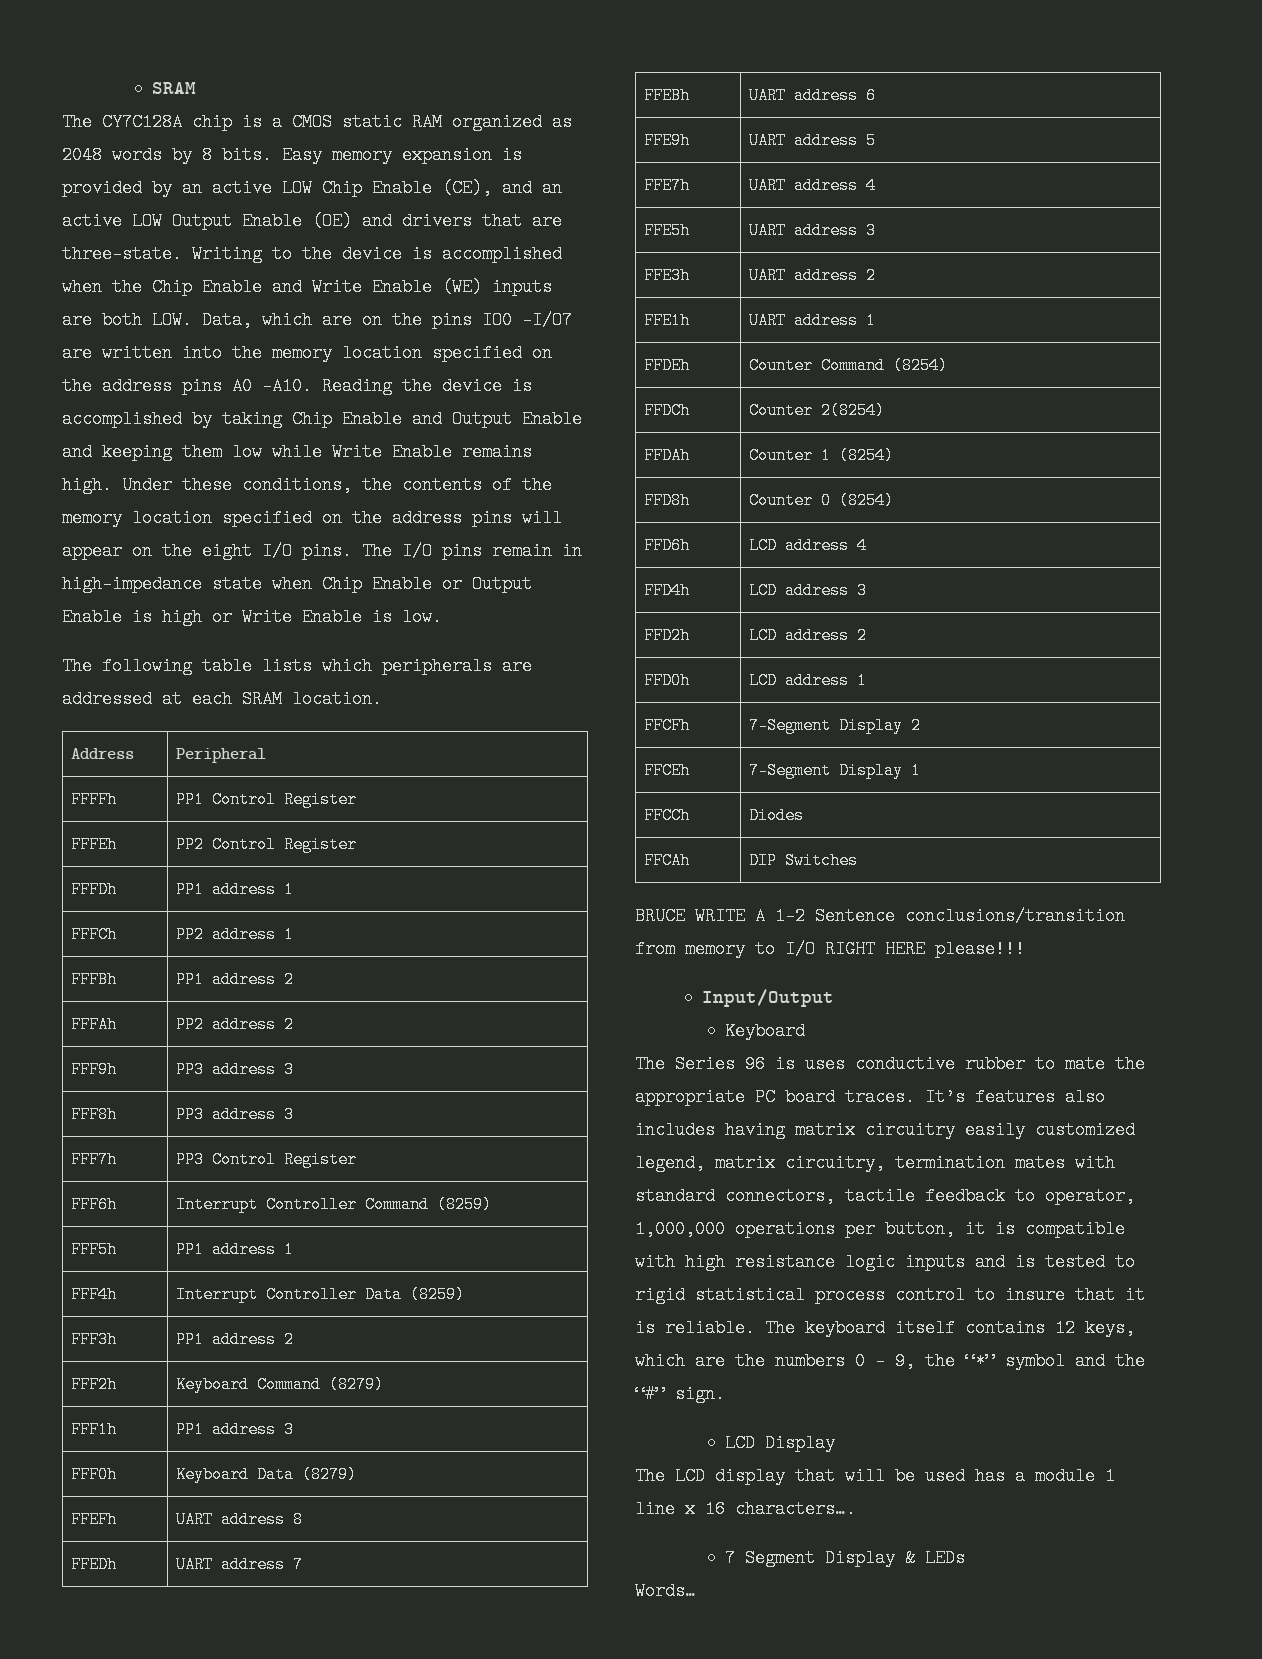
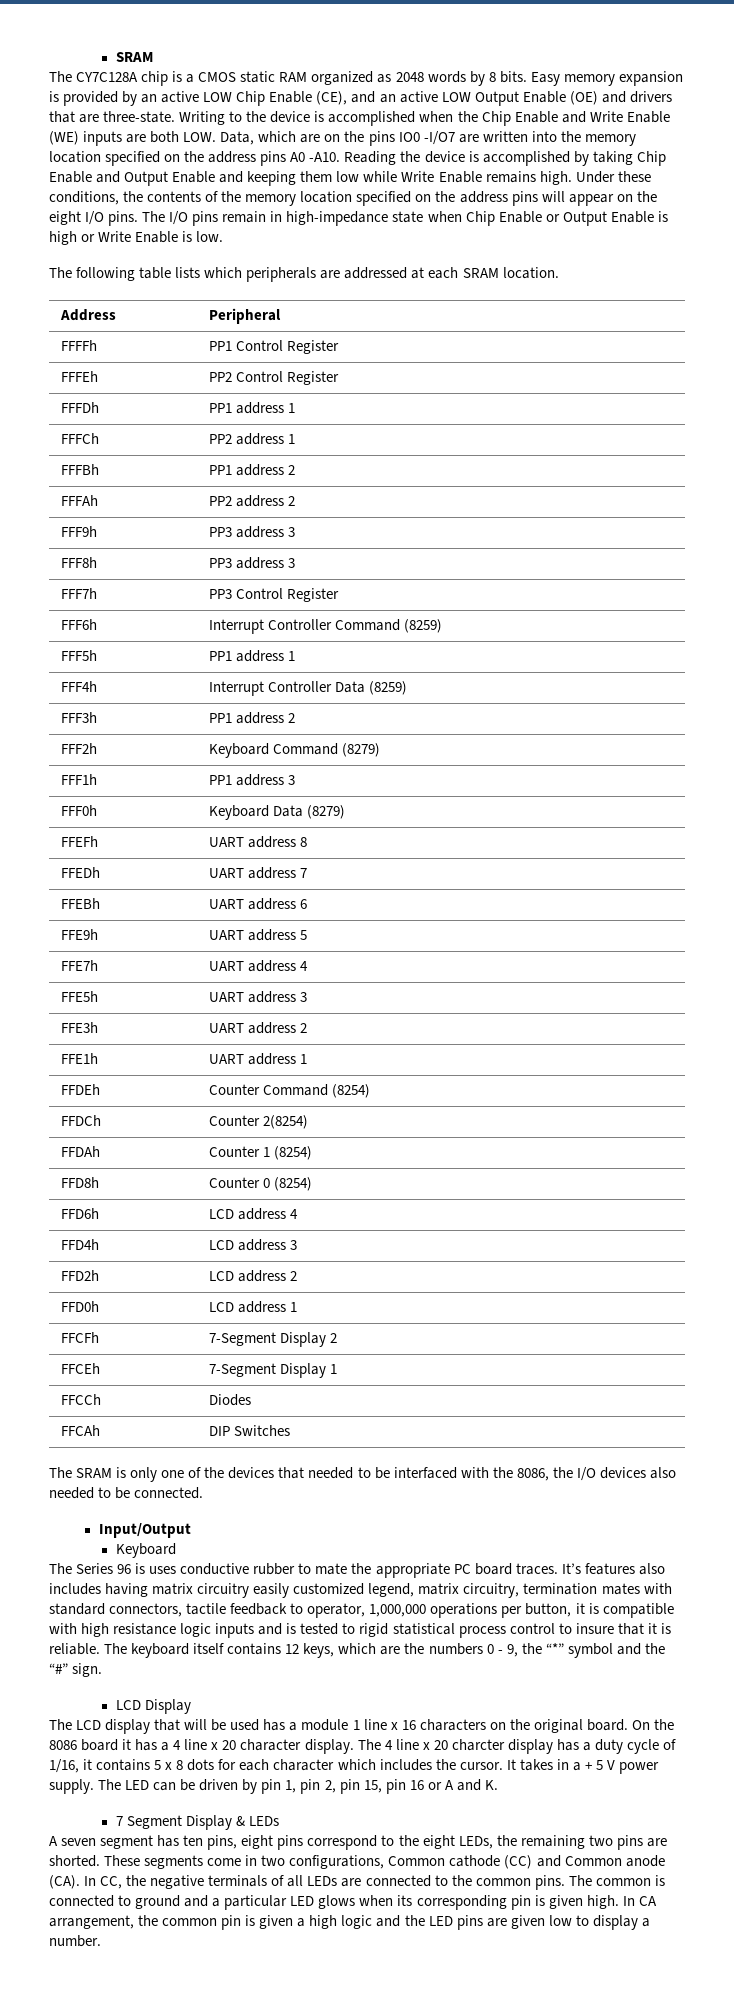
- BRUCE WRITE A 1-2 Sentence conclusions/transition from memory to I/O RIGHT HERE please!!!
+ The SRAM is only one of the devices that needed to be interfaced with the 8086, the I/O devices also needed to be connected.
- The LCD display that will be used has a module 1 line x 16 characters….
+ The LCD display that will be used has a module 1 line x 16 characters on the original board. On the 8086 board it has a 4 line x 20 character display. The 4 line x 20 charcter display has a duty cycle of 1/16, it contains 5 x 8 dots for each character which includes the cursor. It takes in a + 5 V power supply. The LED can be driven by pin 1, pin 2, pin 15, pin 16 or A and K.
- Words…
+ A seven segment has ten pins, eight pins correspond to the eight LEDs, the remaining two pins are shorted. These segments come in two configurations, Common cathode (CC) and Common anode (CA). In CC, the negative terminals of all LEDs are connected to the common pins. The common is connected to ground and a particular LED glows when its corresponding pin is given high. In CA arrangement, the common pin is given a high logic and the LED pins are given low to display a number.

